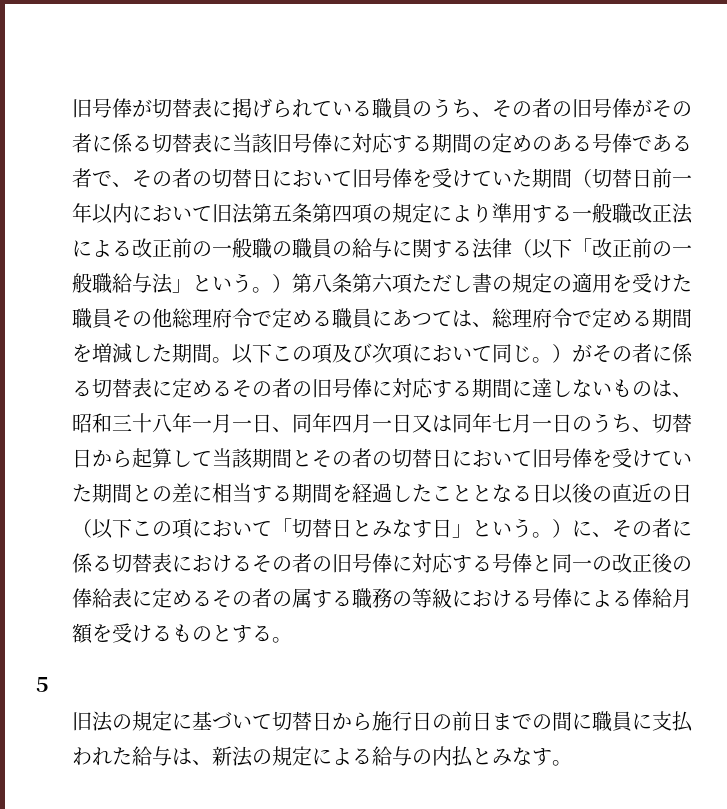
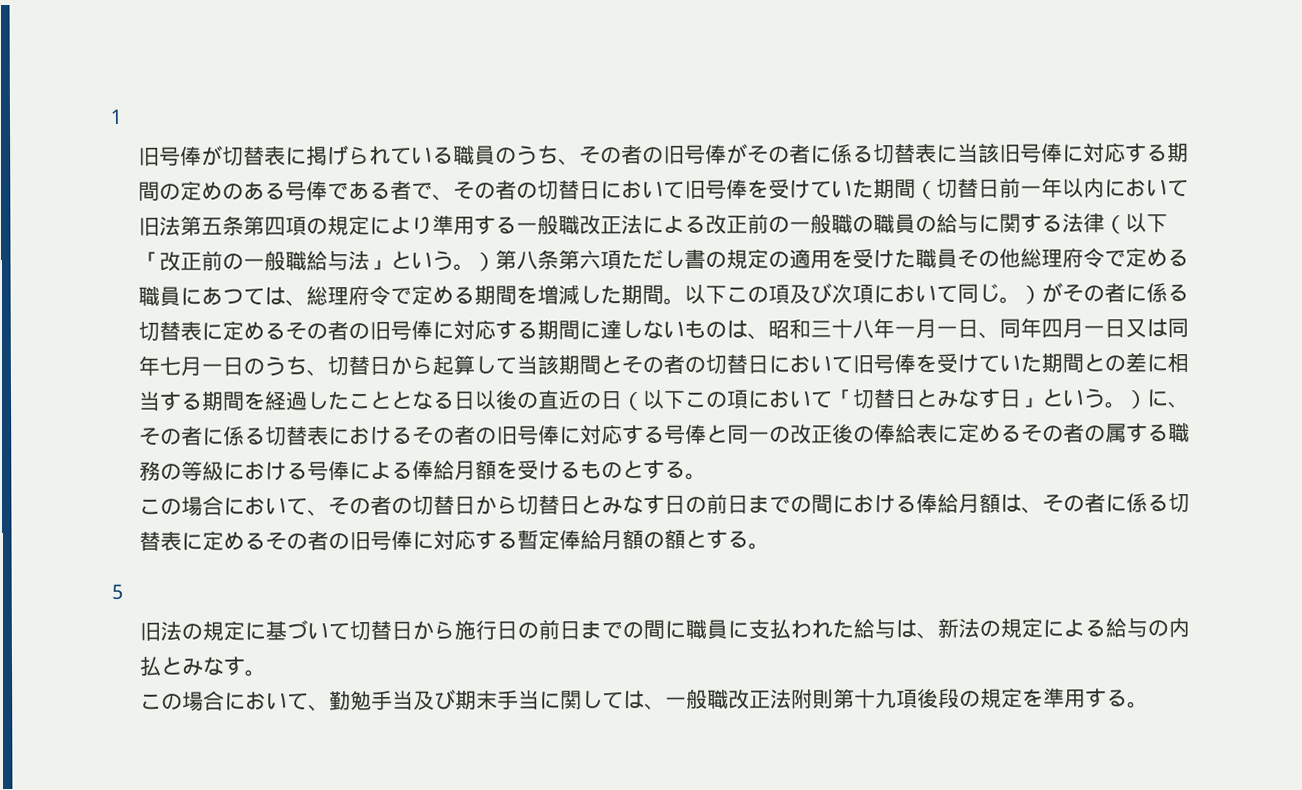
+ １
+ この場合において、その者の切替日から切替日とみなす日の前日までの間における俸給月額は、その者に係る切替表に定めるその者の旧号俸に対応する暫定俸給月額の額とする。
+ この場合において、勤勉手当及び期末手当に関しては、一般職改正法附則第十九項後段の規定を準用する。

